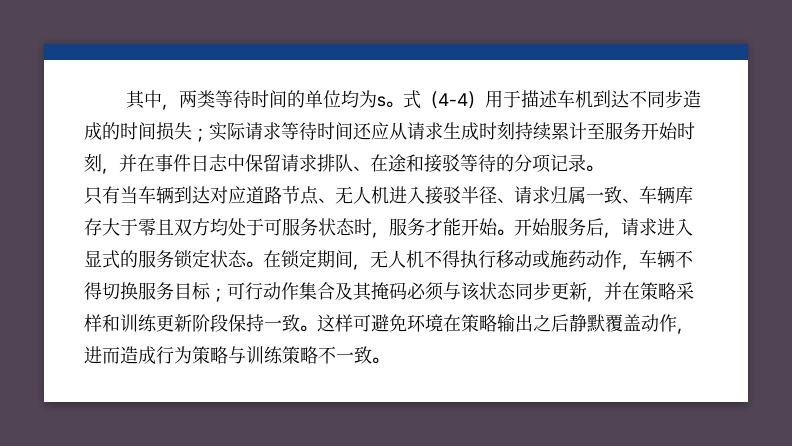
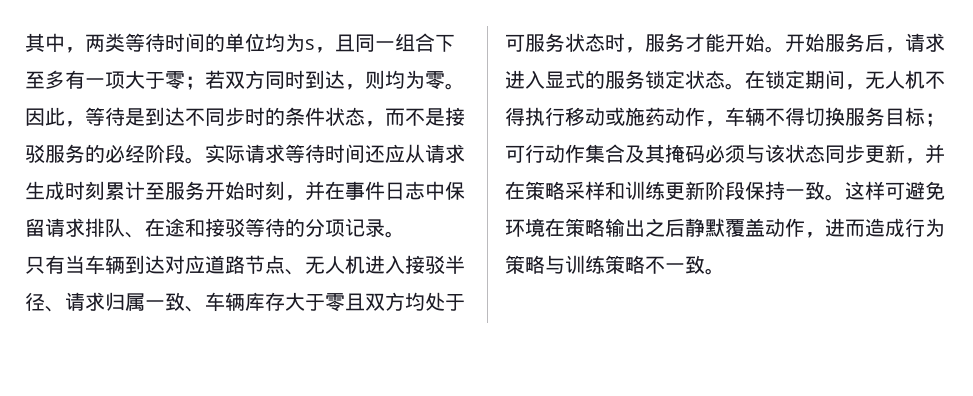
- 其中，两类等待时间的单位均为s。式（4-4）用于描述车机到达不同步造成的时间损失；实际请求等待时间还应从请求生成时刻持续累计至服务开始时刻，并在事件日志中保留请求排队、在途和接驳等待的分项记录。
+ 其中，两类等待时间的单位均为s，且同一组合下至多有一项大于零；若双方同时到达，则均为零。因此，等待是到达不同步时的条件状态，而不是接驳服务的必经阶段。实际请求等待时间还应从请求生成时刻累计至服务开始时刻，并在事件日志中保留请求排队、在途和接驳等待的分项记录。

